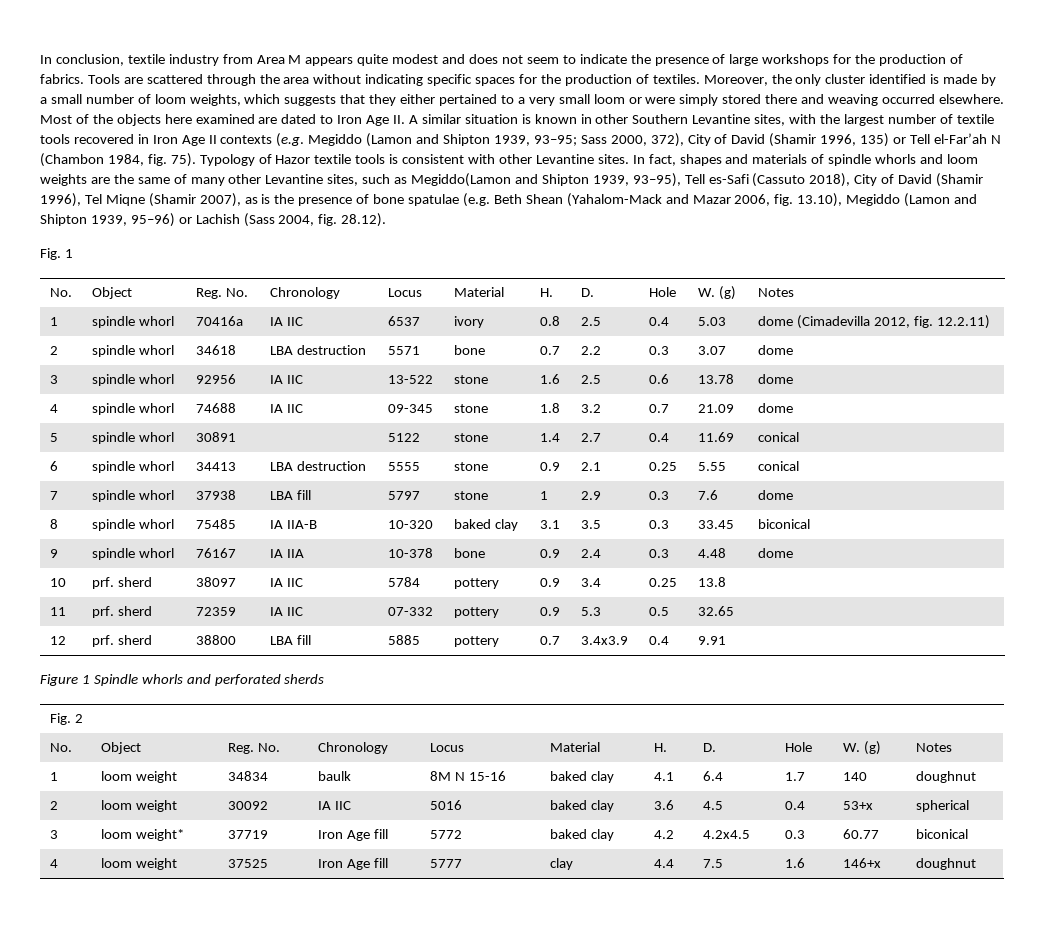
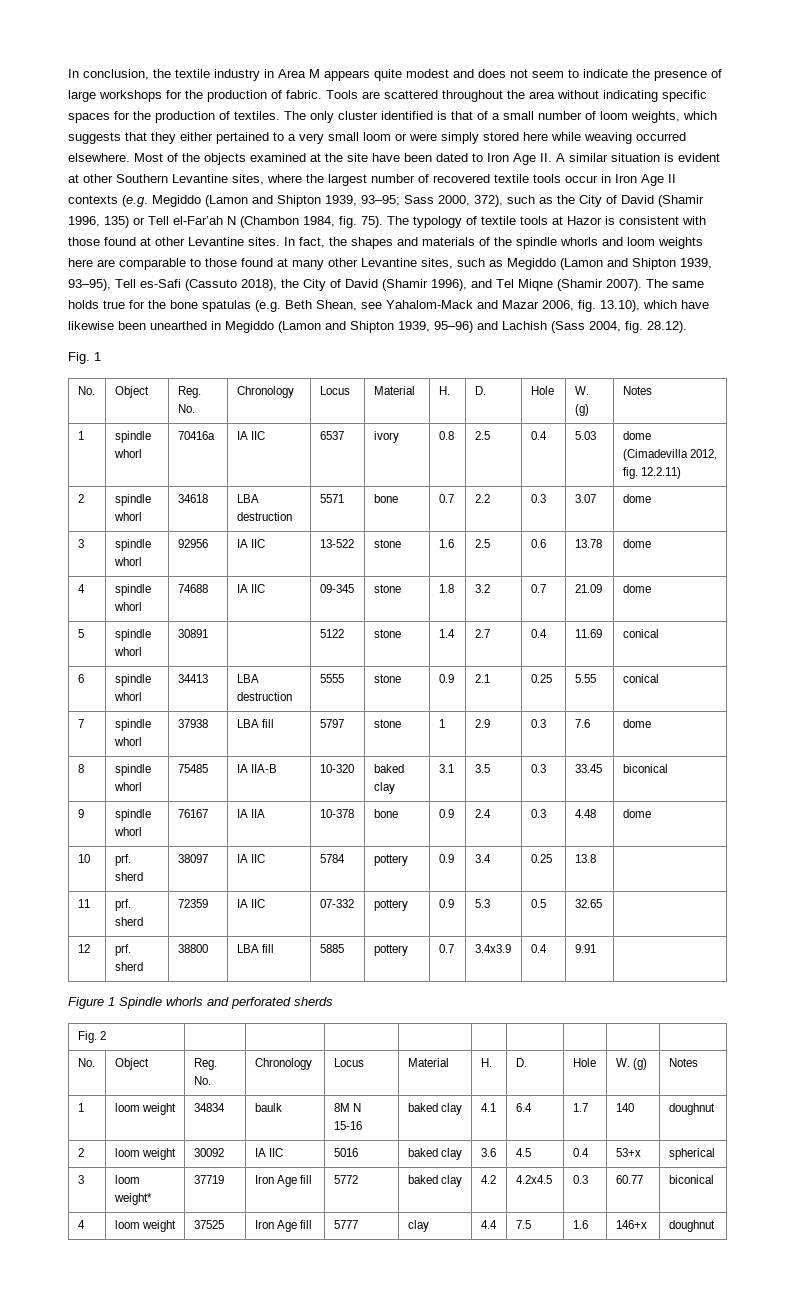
- In conclusion, textile industry from Area M appears quite modest and does not seem to indicate the presence of large workshops for the production of fabrics.
+ In conclusion, the textile industry in Area M appears quite modest and does not seem to indicate the presence of large workshops for the production of fabric.
- Tools are scattered through the area without indicating specific spaces for the production of textiles.
+ Tools are scattered throughout the area without indicating specific spaces for the production of textiles.
- Moreover, the only cluster identified is made by a small number of loom weights, which suggests that they either pertained to a very small loom or were simply stored there and weaving occurred elsewhere.
+ The only cluster identified is that of a small number of loom weights, which suggests that they either pertained to a very small loom or were simply stored here while weaving occurred elsewhere.
- Most of the objects here examined are dated to Iron Age II. A similar situation is known in other Southern Levantine sites, with the largest number of textile tools recovered in Iron Age II contexts (e.g. Megiddo (Lamon and Shipton 1939, 93–95; Sass 2000, 372), City of David (Shamir 1996, 135) or Tell el-Far’ah N (Chambon 1984, fig. 75).
+ Most of the objects examined at the site have been dated to Iron Age II. A similar situation is evident at other Southern Levantine sites, where the largest number of recovered textile tools occur in Iron Age II contexts (e.g. Megiddo (Lamon and Shipton 1939, 93–95; Sass 2000, 372), such as the City of David (Shamir 1996, 135) or Tell el-Far’ah N (Chambon 1984, fig. 75).
- Typology of Hazor textile tools is consistent with other Levantine sites.
+ The typology of textile tools at Hazor is consistent with those found at other Levantine sites.
- In fact, shapes and materials of spindle whorls and loom weights are the same of many other Levantine sites, such as Megiddo(Lamon and Shipton 1939, 93–95), Tell es-Safi (Cassuto 2018), City of David (Shamir 1996), Tel Miqne (Shamir 2007), as is the presence of bone spatulae (e.g. Beth Shean (Yahalom-Mack and Mazar 2006, fig. 13.10), Megiddo (Lamon and Shipton 1939, 95–96) or Lachish (Sass 2004, fig. 28.12).
+ In fact, the shapes and materials of the spindle whorls and loom weights here are comparable to those found at many other Levantine sites, such as Megiddo (Lamon and Shipton 1939, 93–95), Tell es-Safi (Cassuto 2018), the City of David (Shamir 1996), and Tel Miqne (Shamir 2007). The same holds true for the bone spatulas (e.g. Beth Shean, see Yahalom-Mack and Mazar 2006, fig. 13.10), which have likewise been unearthed in Megiddo (Lamon and Shipton 1939, 95–96) and Lachish (Sass 2004, fig. 28.12).

